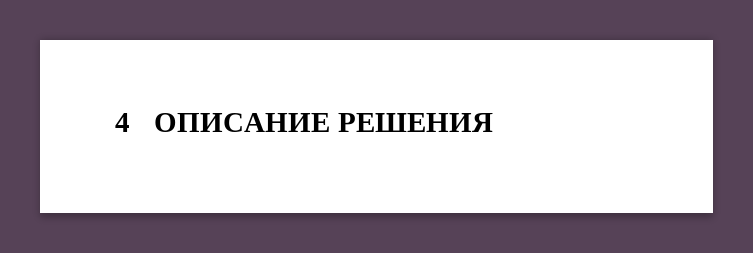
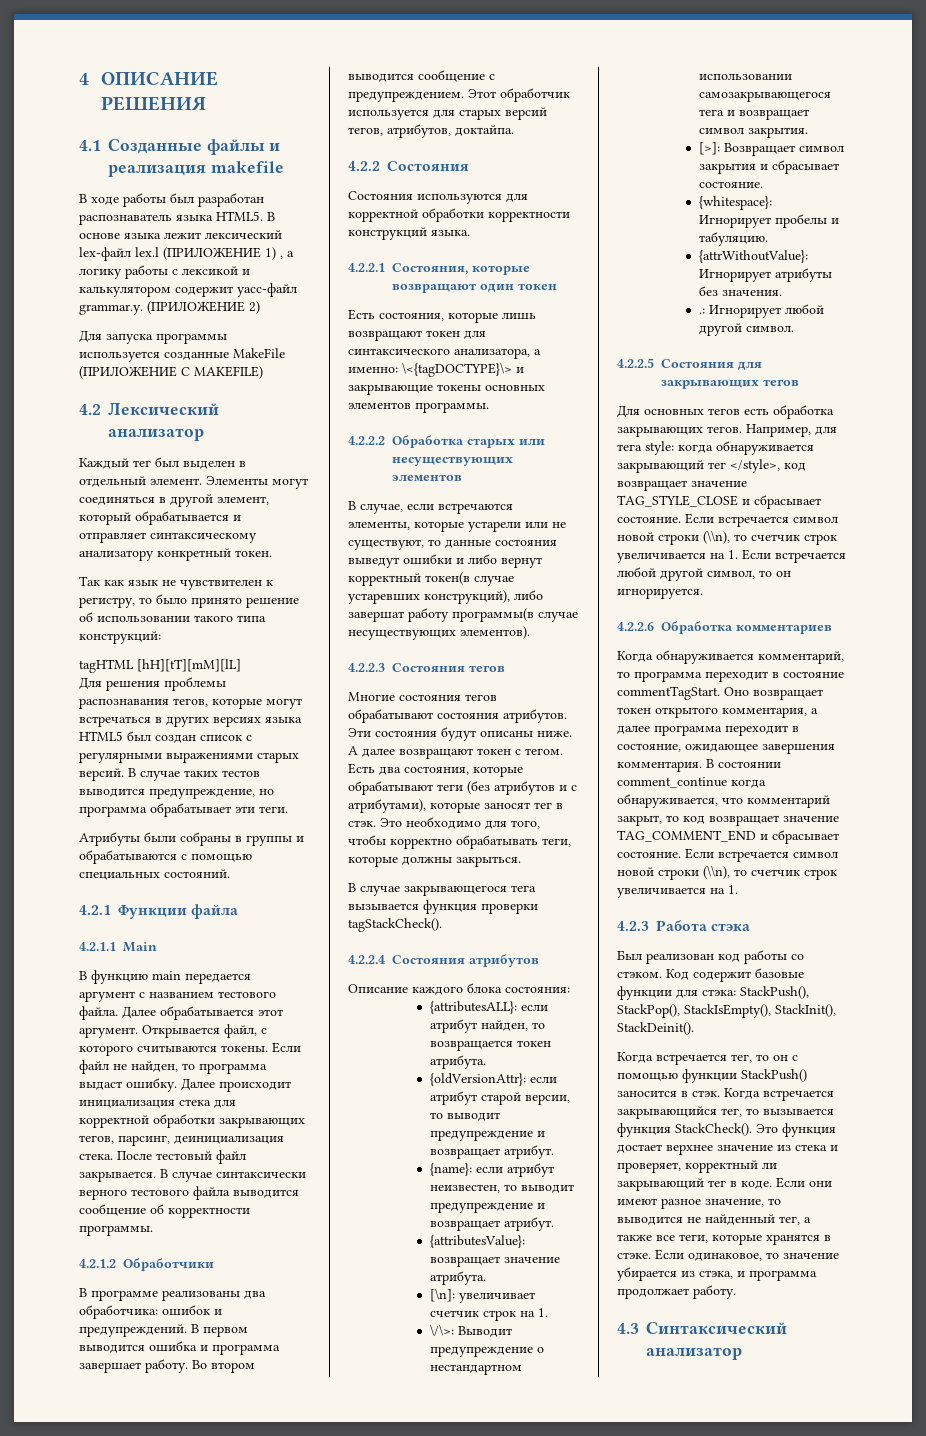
+ 4.1 Созданные файлы и реализация makefile
+ В ходе работы был разработан распознаватель языка HTML5. В основе языка лежит лексический lex-файл lex.l (ПРИЛОЖЕНИЕ 1) , а логику работы с лексикой и калькулятором содержит yacc-файл grammar.y. (ПРИЛОЖЕНИЕ 2)
+ Для запуска программы используется созданные MakeFile (ПРИЛОЖЕНИЕ С MAKEFILE)
+ 4.2 Лексический анализатор
+ Каждый тег был выделен в отдельный элемент. Элементы могут соединяться в другой элемент, который обрабатывается и отправляет синтаксическому анализатору конкретный токен.
+ Так как язык не чувствителен к регистру, то было принято решение об использовании такого типа конструкций:
+ tagHTML [hH][tT][mM][lL]
+ Для решения проблемы распознавания тегов, которые могут встречаться в других версиях языка HTML5 был создан список с регулярными выражениями старых версий. В случае таких тестов выводится предупреждение, но программа обрабатывает эти теги.
+ Атрибуты были собраны в группы и обрабатываются с помощью специальных состояний.
+ 4.2.1 Функции файла
+ 4.2.1.1 Main
+ В функцию main передается аргумент с названием тестового файла. Далее обрабатывается этот аргумент. Открывается файл, с которого считываются токены. Если файл не найден, то программа выдаст ошибку. Далее происходит инициализация стека для корректной обработки закрывающих тегов, парсинг, деинициализация стека. После тестовый файл закрывается. В случае синтаксически верного тестового файла выводится сообщение об корректности программы.
+ 4.2.1.2 Обработчики
+ В программе реализованы два обработчика: ошибок и предупреждений. В первом выводится ошибка и программа завершает работу. Во втором выводится сообщение с предупреждением. Этот обработчик используется для старых версий тегов, атрибутов, доктайпа.
+ 4.2.2 Состояния
+ Состояния используются для корректной обработки корректности конструкций языка.
+ 4.2.2.1 Состояния, которые возвращают один токен
+ Есть состояния, которые лишь возвращают токен для синтаксического анализатора, а именно: \<{tagDOCTYPE}\> и закрывающие токены основных элементов программы.
+ 4.2.2.2 Обработка старых или несуществующих элементов
+ В случае, если встречаются элементы, которые устарели или не существуют, то данные состояния выведут ошибки и либо вернут корректный токен(в случае устаревших конструкций), либо завершат работу программы(в случае несуществующих элементов).
+ 4.2.2.3 Состояния тегов
+ Многие состояния тегов обрабатывают состояния атрибутов. Эти состояния будут описаны ниже. А далее возвращают токен с тегом. Есть два состояния, которые обрабатывают теги (без атрибутов и с атрибутами), которые заносят тег в стэк. Это необходимо для того, чтобы корректно обрабатывать теги, которые должны закрыться.
+ В случае закрывающегося тега вызывается функция проверки tagStackCheck().
+ 4.2.2.4 Состояния атрибутов
+ Описание каждого блока состояния:
+ {attributesALL}: если атрибут найден, то возвращается токен атрибута.
+ {oldVersionAttr}: если атрибут старой версии, то выводит предупреждение и возвращает атрибут.
+ {name}: если атрибут неизвестен, то выводит предупреждение и возвращает атрибут.
+ {attributesValue}: возвращает значение атрибута.
+ [\n]: увеличивает счетчик строк на 1.
+ \/\>: Выводит предупреждение о нестандартном использовании самозакрывающегося тега и возвращает символ закрытия.
+ [>]: Возвращает символ закрытия и сбрасывает состояние.
+ {whitespace}: Игнорирует пробелы и табуляцию.
+ {attrWithoutValue}: Игнорирует атрибуты без значения.
+ .: Игнорирует любой другой символ.
+ 4.2.2.5 Состояния для закрывающих тегов
+ Для основных тегов есть обработка закрывающих тегов. Например, для тега style: когда обнаруживается закрывающий тег </style>, код возвращает значение TAG_STYLE_CLOSE и сбрасывает состояние. Если встречается символ новой строки (\\n), то счетчик строк увеличивается на 1. Если встречается любой другой символ, то он игнорируется.
+ 4.2.2.6 Обработка комментариев
+ Когда обнаруживается комментарий, то программа переходит в состояние commentTagStart. Оно возвращает токен открытого комментария, а далее программа переходит в состояние, ожидающее завершения комментария. В состоянии comment_continue когда обнаруживается, что комментарий закрыт, то код возвращает значение TAG_COMMENT_END и сбрасывает состояние. Если встречается символ новой строки (\\n), то счетчик строк увеличивается на 1.
+ 4.2.3 Работа стэка
+ Был реализован код работы со стэком. Код содержит базовые функции для стэка: StackPush(), StackPop(), StackIsEmpty(), StackInit(), StackDeinit().
+ Когда встречается тег, то он с помощью функции StackPush() заносится в стэк. Когда встречается закрывающийся тег, то вызывается функция StackCheck(). Это функция достает верхнее значение из стека и проверяет, корректный ли закрывающий тег в коде. Если они имеют разное значение, то выводится не найденный тег, а также все теги, которые хранятся в стэке. Если одинаковое, то значение убирается из стэка, и программа продолжает работу.
+ 4.3 Синтаксический анализатор

